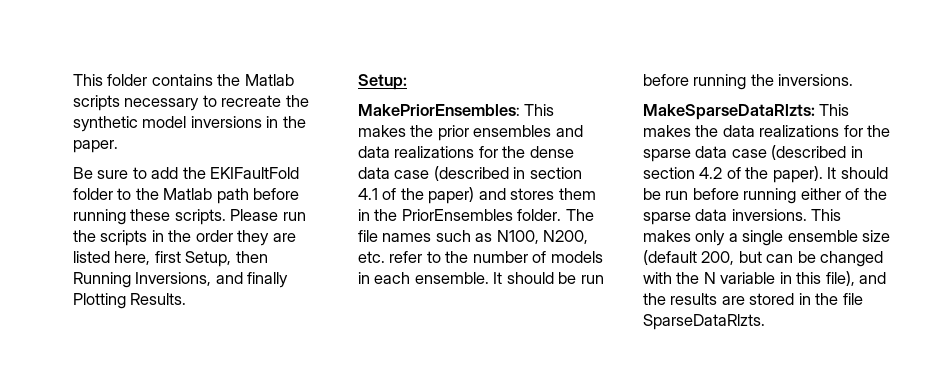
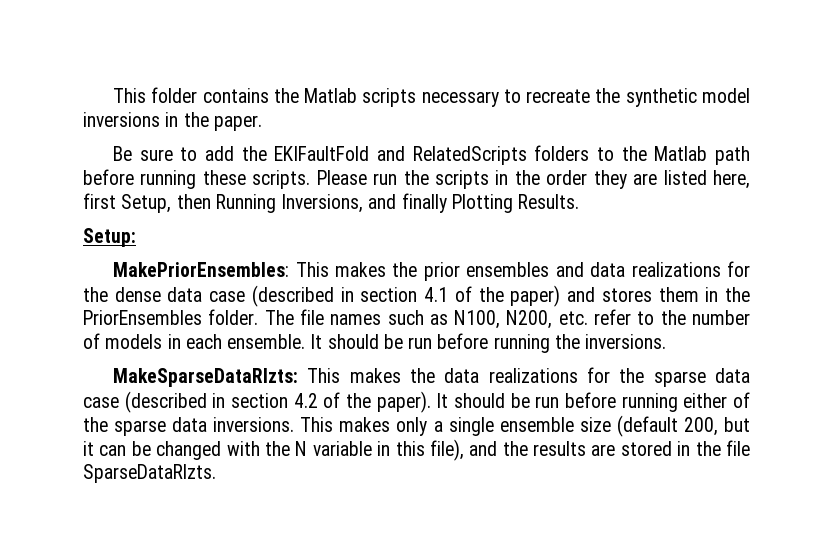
- Be sure to add the EKIFaultFold folder to the Matlab path before running these scripts.
+ Be sure to add the EKIFaultFold and RelatedScripts folders to the Matlab path before running these scripts.
- This makes only a single ensemble size (default 200, but can be changed with the N variable in this file), and the results are stored in the file SparseDataRlzts.
+ This makes only a single ensemble size (default 200, but it can be changed with the N variable in this file), and the results are stored in the file SparseDataRlzts.

